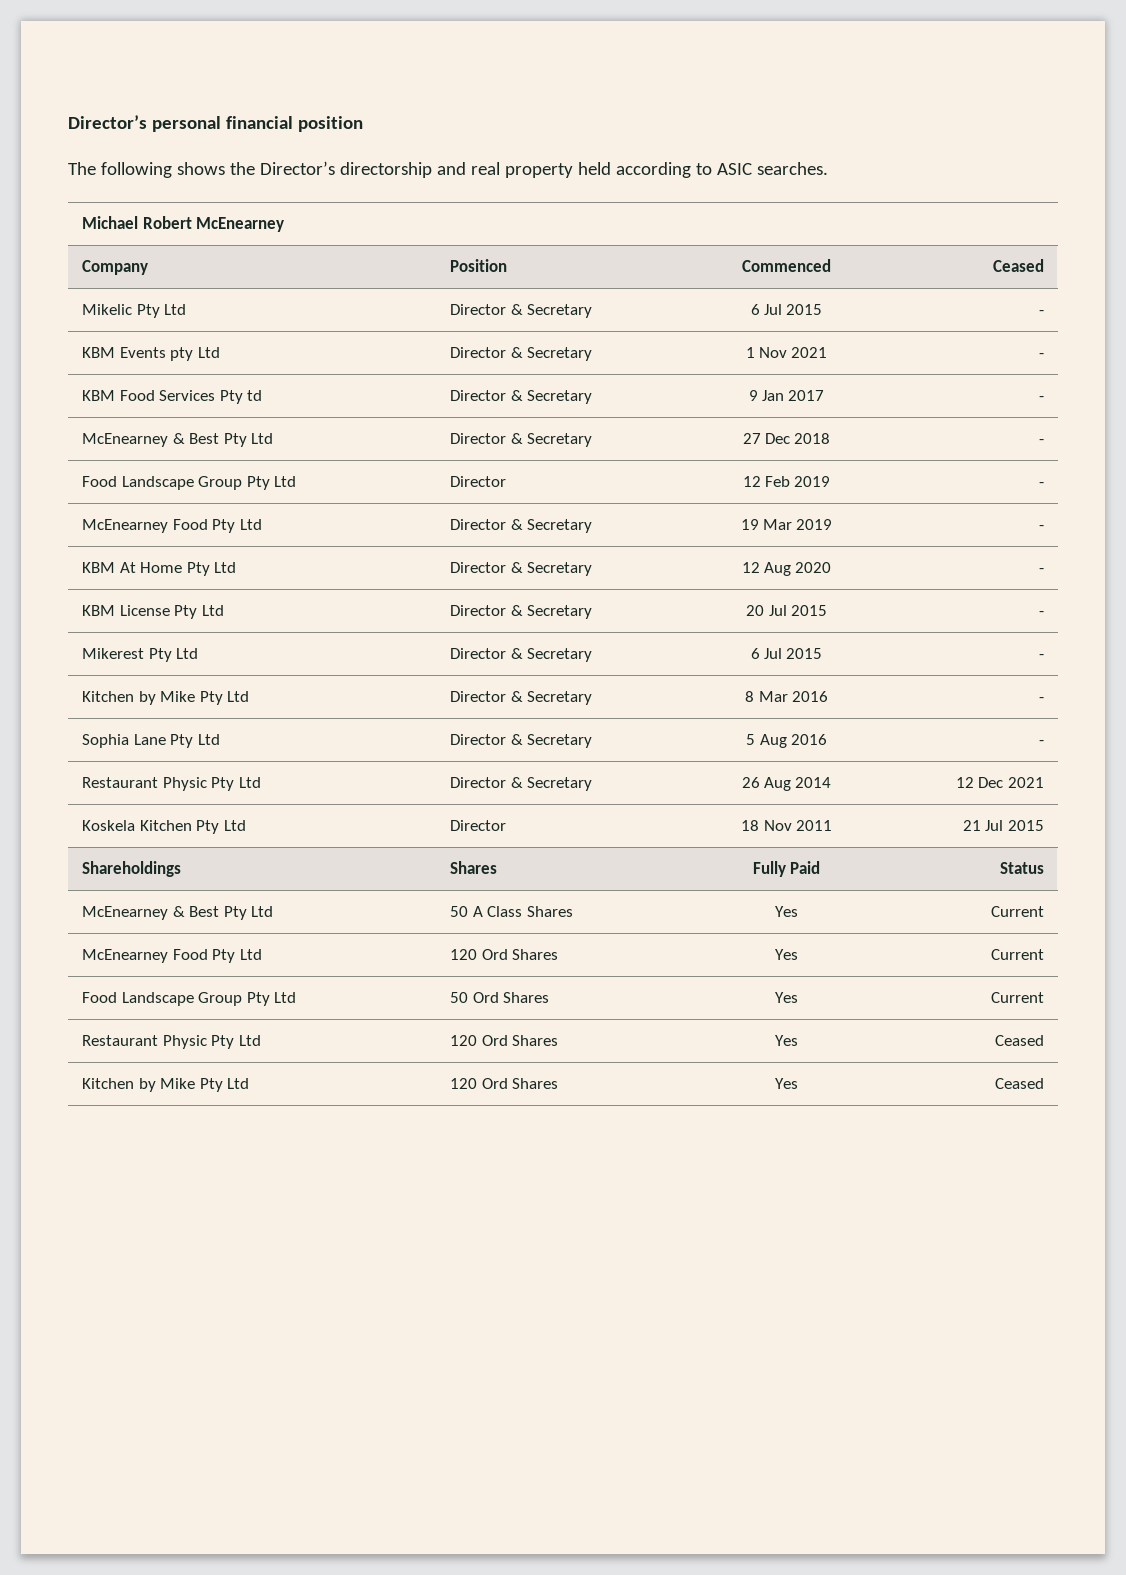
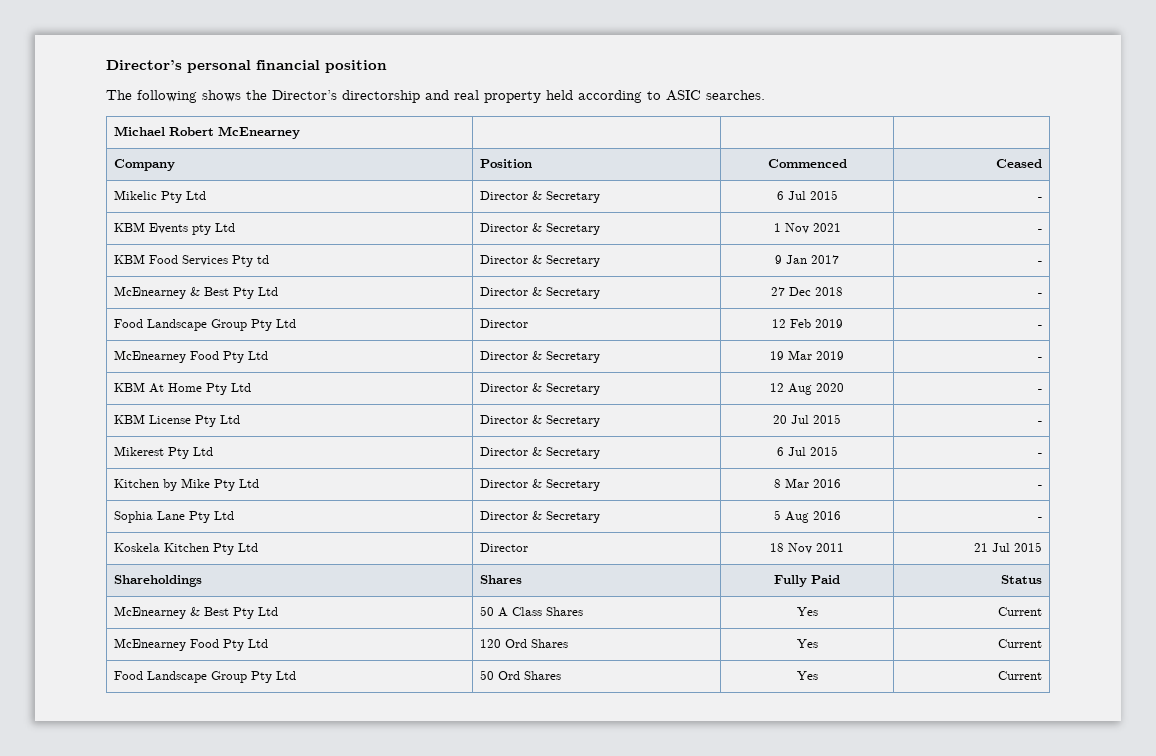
- Restaurant Physic Pty Ltd | Director & Secretary | 26 Aug 2014 | 12 Dec 2021
- Restaurant Physic Pty Ltd | 120 Ord Shares | Yes | Ceased
- Kitchen by Mike Pty Ltd | 120 Ord Shares | Yes | Ceased

